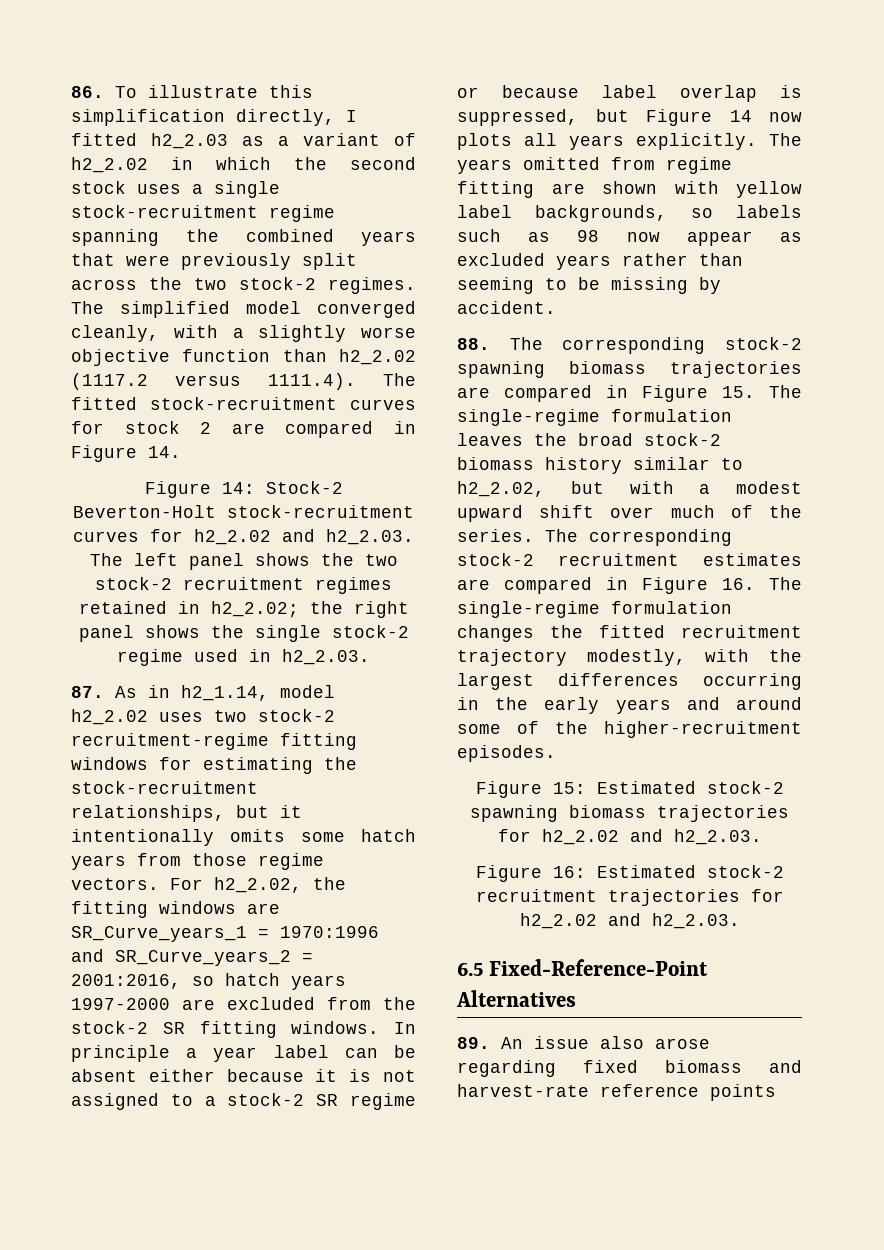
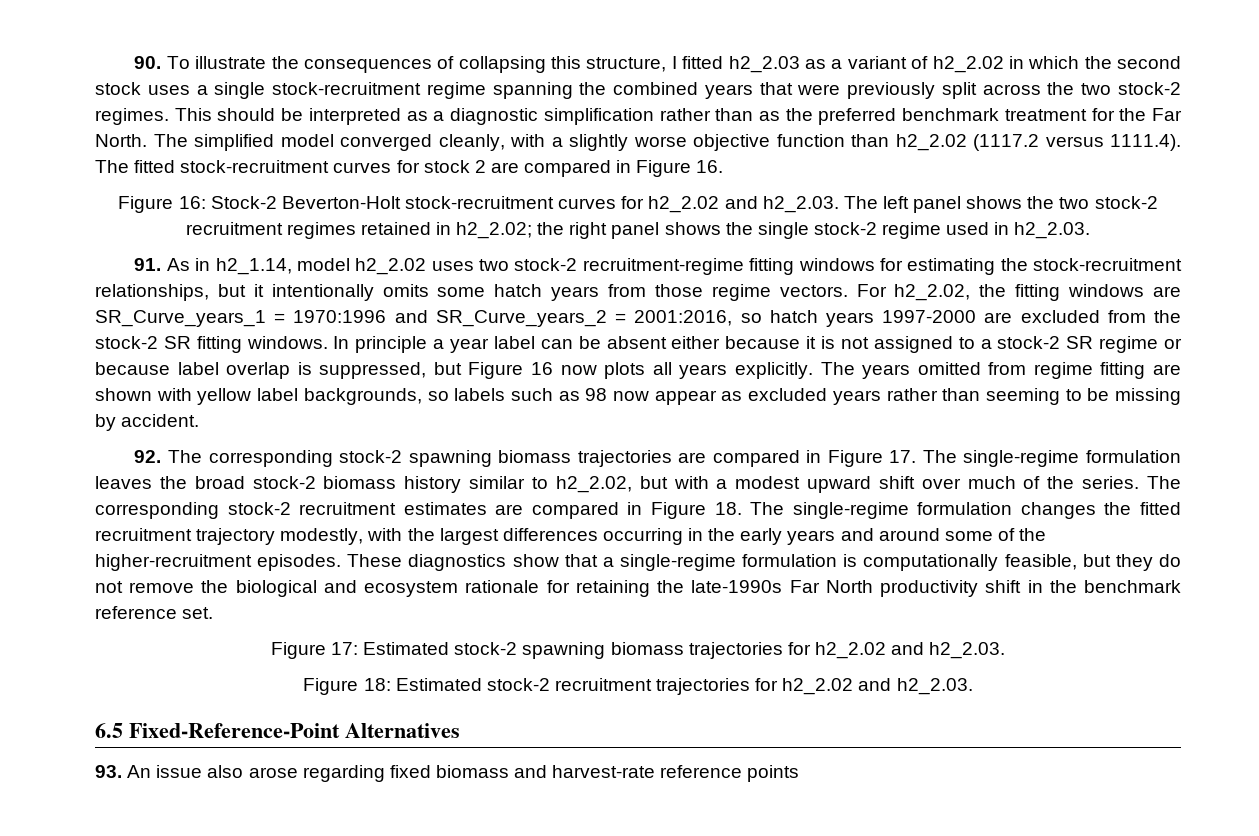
- 86. To illustrate this simplification directly, I fitted h2_2.03 as a variant of h2_2.02 in which the second stock uses a single stock-recruitment regime spanning the combined years that were previously split across the two stock-2 regimes.
+ 90. To illustrate the consequences of collapsing this structure, I fitted h2_2.03 as a variant of h2_2.02 in which the second stock uses a single stock-recruitment regime spanning the combined years that were previously split across the two stock-2 regimes.
+ This should be interpreted as a diagnostic simplification rather than as the preferred benchmark treatment for the Far North.
- The simplified model converged cleanly, with a slightly worse objective function than h2_2.02 (1117.2 versus 1111.4). The fitted stock-recruitment curves for stock 2 are compared in Figure 14.
- Figure 14: Stock-2 Beverton-Holt stock-recruitment curves for h2_2.02 and h2_2.03. The left panel shows the two stock-2 recruitment regimes retained in h2_2.02; the right panel shows the single stock-2 regime used in h2_2.03.
+ The simplified model converged cleanly, with a slightly worse objective function than h2_2.02 (1117.2 versus 1111.4). The fitted stock-recruitment curves for stock 2 are compared in Figure 16.
+ Figure 16: Stock-2 Beverton-Holt stock-recruitment curves for h2_2.02 and h2_2.03. The left panel shows the two stock-2 recruitment regimes retained in h2_2.02; the right panel shows the single stock-2 regime used in h2_2.03.
- 87. As in h2_1.14, model h2_2.02 uses two stock-2 recruitment-regime fitting windows for estimating the stock-recruitment relationships, but it intentionally omits some hatch years from those regime vectors.
+ 91. As in h2_1.14, model h2_2.02 uses two stock-2 recruitment-regime fitting windows for estimating the stock-recruitment relationships, but it intentionally omits some hatch years from those regime vectors.
- In principle a year label can be absent either because it is not assigned to a stock-2 SR regime or because label overlap is suppressed, but Figure 14 now plots all years explicitly.
+ In principle a year label can be absent either because it is not assigned to a stock-2 SR regime or because label overlap is suppressed, but Figure 16 now plots all years explicitly.
- 88. The corresponding stock-2 spawning biomass trajectories are compared in Figure 15. The single-regime formulation leaves the broad stock-2 biomass history similar to h2_2.02, but with a modest upward shift over much of the series.
+ 92. The corresponding stock-2 spawning biomass trajectories are compared in Figure 17. The single-regime formulation leaves the broad stock-2 biomass history similar to h2_2.02, but with a modest upward shift over much of the series.
- The corresponding stock-2 recruitment estimates are compared in Figure 16. The single-regime formulation changes the fitted recruitment trajectory modestly, with the largest differences occurring in the early years and around some of the higher-recruitment episodes.
- Figure 15: Estimated stock-2 spawning biomass trajectories for h2_2.02 and h2_2.03.
+ The corresponding stock-2 recruitment estimates are compared in Figure 18. The single-regime formulation changes the fitted recruitment trajectory modestly, with the largest differences occurring in the early years and around some of the higher-recruitment episodes. These diagnostics show that a single-regime formulation is computationally feasible, but they do not remove the biological and ecosystem rationale for retaining the late-1990s Far North productivity shift in the benchmark reference set.
+ Figure 17: Estimated stock-2 spawning biomass trajectories for h2_2.02 and h2_2.03.
- Figure 16: Estimated stock-2 recruitment trajectories for h2_2.02 and h2_2.03.
+ Figure 18: Estimated stock-2 recruitment trajectories for h2_2.02 and h2_2.03.
- 89. An issue also arose regarding fixed biomass and harvest-rate reference points
+ 93. An issue also arose regarding fixed biomass and harvest-rate reference points

